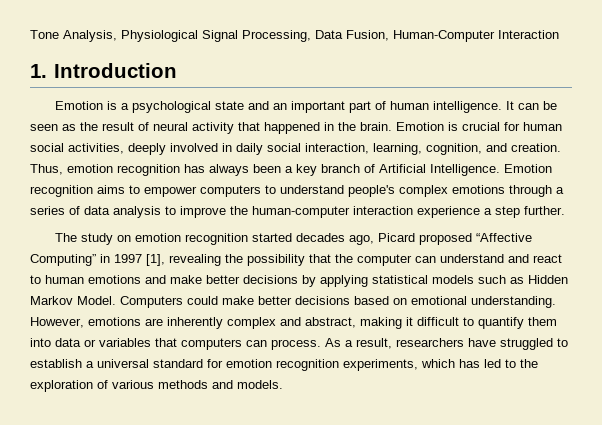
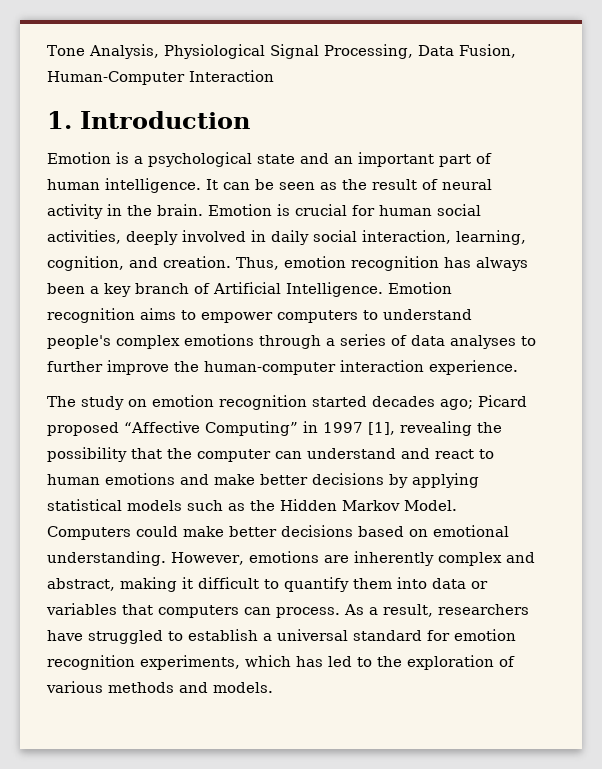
- It can be seen as the result of neural activity that happened in the brain.
+ It can be seen as the result of neural activity in the brain.
- Emotion recognition aims to empower computers to understand people's complex emotions through a series of data analysis to improve the human-computer interaction experience a step further.
+ Emotion recognition aims to empower computers to understand people's complex emotions through a series of data analyses to further improve the human-computer interaction experience.
- The study on emotion recognition started decades ago, Picard proposed “Affective Computing” in 1997 [1], revealing the possibility that the computer can understand and react to human emotions and make better decisions by applying statistical models such as Hidden Markov Model.
+ The study on emotion recognition started decades ago; Picard proposed “Affective Computing” in 1997 [1], revealing the possibility that the computer can understand and react to human emotions and make better decisions by applying statistical models such as the Hidden Markov Model.

